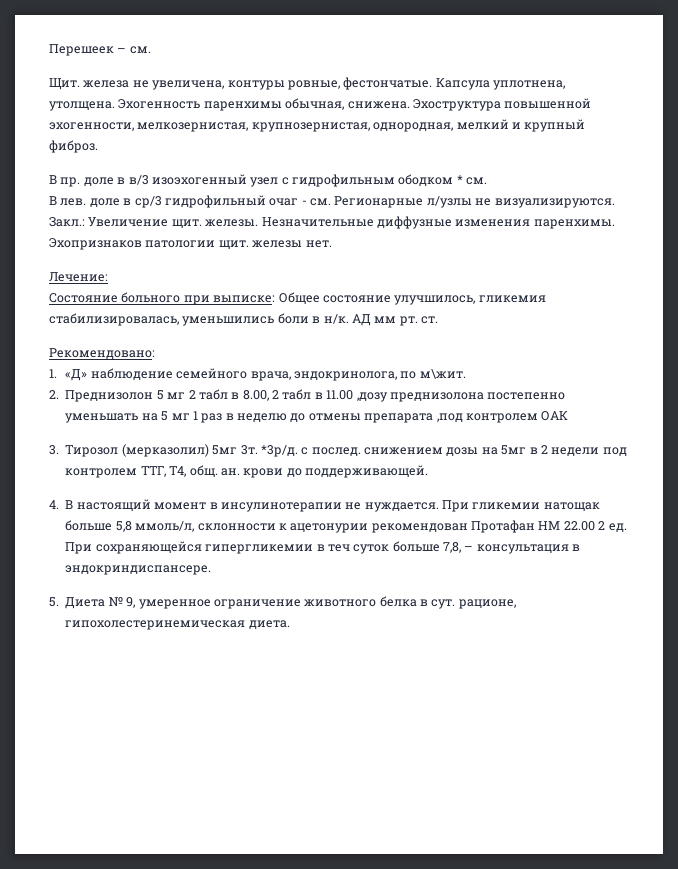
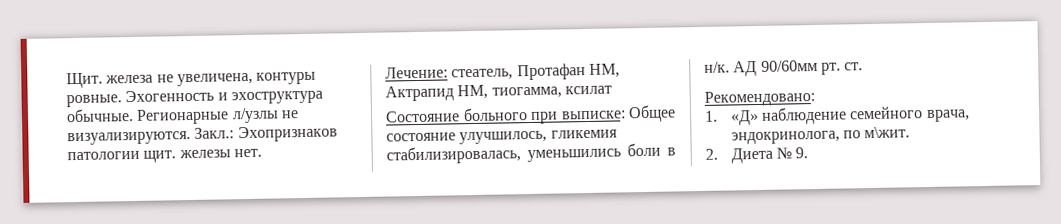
- Перешеек – см.
- Щит. железа не увеличена, контуры ровные, фестончатые. Капсула уплотнена, утолщена. Эхогенность паренхимы обычная, снижена. Эхоструктура повышенной эхогенности, мелкозернистая, крупнозернистая, однородная, мелкий и крупный фиброз.
- В пр. доле в в/3 изоэхогенный узел с гидрофильным ободком * см.
- В лев. доле в ср/3 гидрофильный очаг - см. Регионарные л/узлы не визуализируются.
+ Щит. железа не увеличена, контуры ровные. Эхогенность и эхоструктура обычные. Регионарные л/узлы не визуализируются.
- Закл.: Увеличение щит. железы. Незначительные диффузные изменения паренхимы. Эхопризнаков патологии щит. железы нет.
+ Закл.: Эхопризнаков патологии щит. железы нет.
- Лечение:
+ Лечение: стеатель, Протафан НМ, Актрапид НМ, тиогамма, ксилат
- АД мм рт. ст.
+ АД 90/60мм рт. ст.
- 2. Преднизолон 5 мг 2 табл в 8.00, 2 табл в 11.00 ,дозу преднизолона постепенно уменьшать на 5 мг 1 раз в неделю до отмены препарата ,под контролем ОАК
- 3. Тирозол (мерказолил) 5мг 3т. *3р/д. с послед. снижением дозы на 5мг в 2 недели под контролем ТТГ, Т4, общ. ан. крови до поддерживающей.
- 4. В настоящий момент в инсулинотерапии не нуждается. При гликемии натощак больше 5,8 ммоль/л, склонности к ацетонурии рекомендован Протафан НМ 22.00 2 ед. При сохраняющейся гипергликемии в теч суток больше 7,8, – консультация в эндокриндиспансере.
- 5. Диета № 9, умеренное ограничение животного белка в сут. рационе, гипохолестеринемическая диета.
+ 2. Диета № 9.

